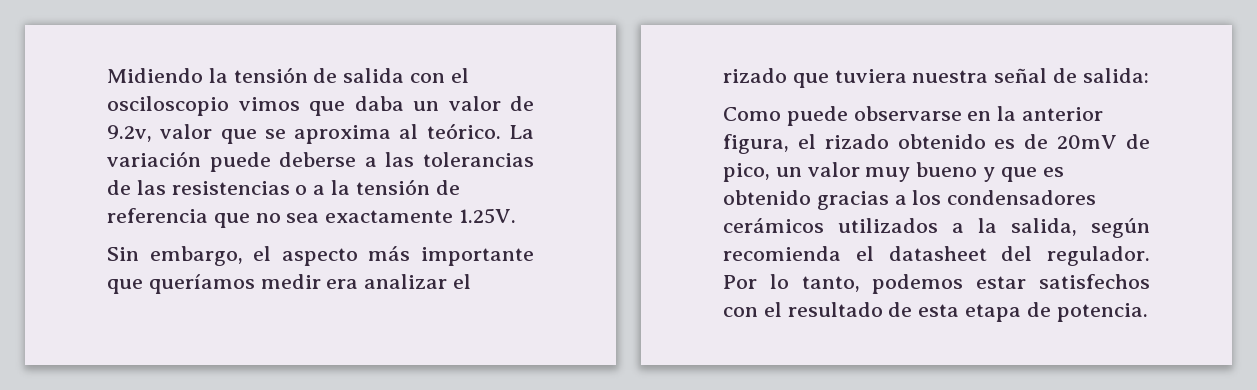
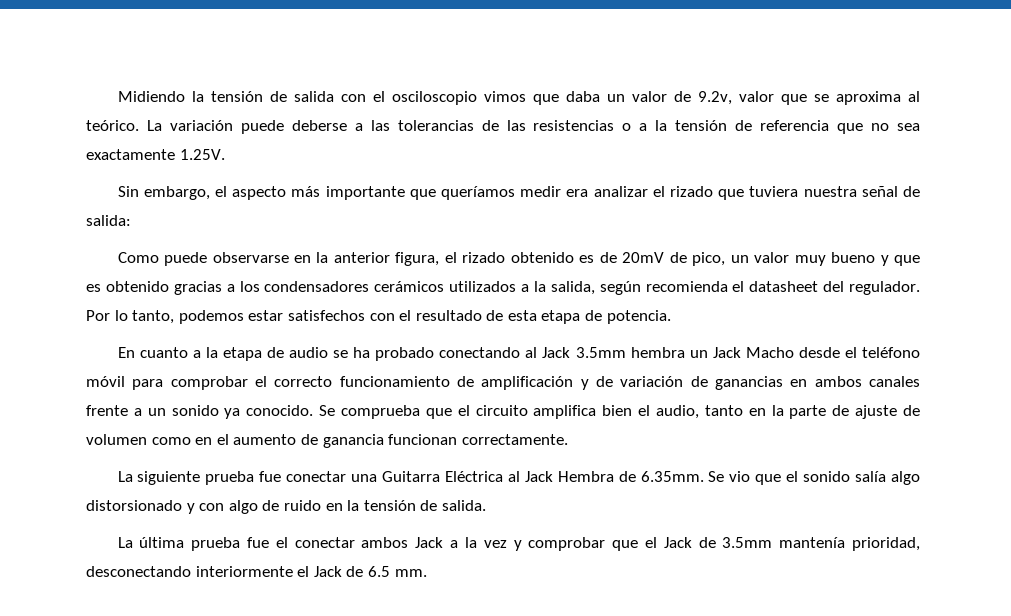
+ En cuanto a la etapa de audio se ha probado conectando al Jack 3.5mm hembra un Jack Macho desde el teléfono móvil para comprobar el correcto funcionamiento de amplificación y de variación de ganancias en ambos canales frente a un sonido ya conocido. Se comprueba que el circuito amplifica bien el audio, tanto en la parte de ajuste de volumen como en el aumento de ganancia funcionan correctamente.
+ La siguiente prueba fue conectar una Guitarra Eléctrica al Jack Hembra de 6.35mm. Se vio que el sonido salía algo distorsionado y con algo de ruido en la tensión de salida.
+ La última prueba fue el conectar ambos Jack a la vez y comprobar que el Jack de 3.5mm mantenía prioridad, desconectando interiormente el Jack de 6.5 mm.

